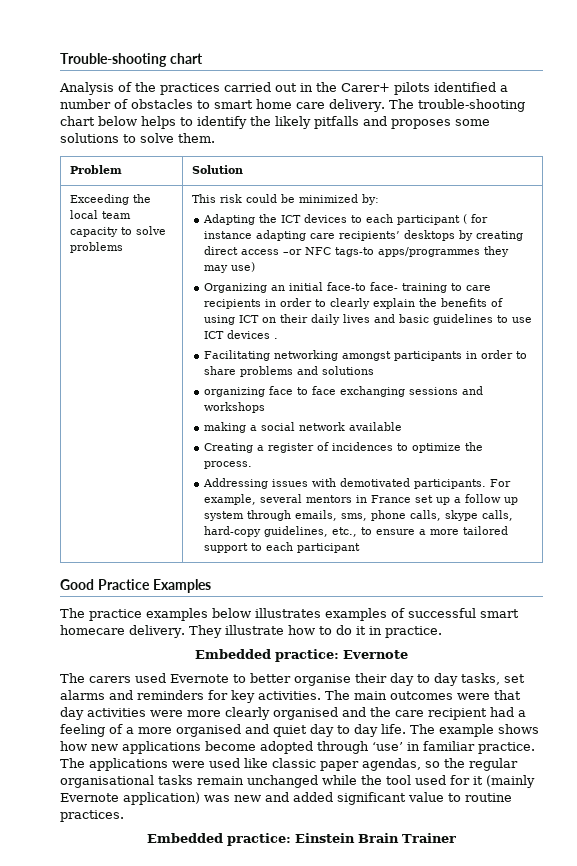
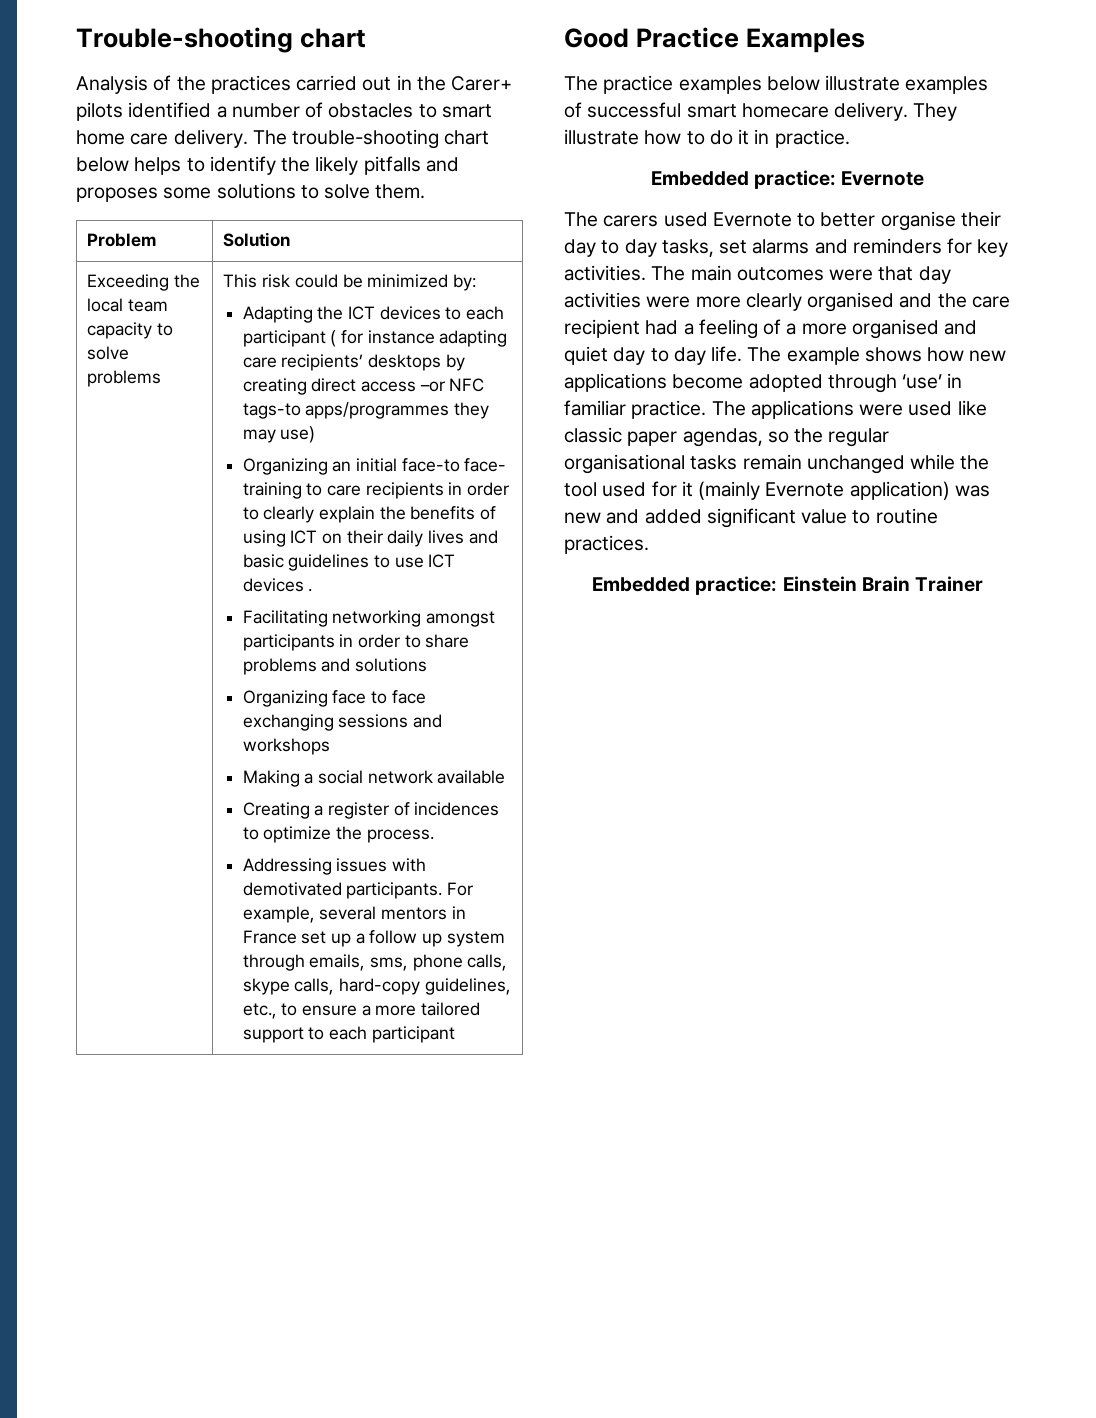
- organizing face to face exchanging sessions and workshops
+ Organizing face to face exchanging sessions and workshops
- making a social network available
+ Making a social network available
- The practice examples below illustrates examples of successful smart homecare delivery.
+ The practice examples below illustrate examples of successful smart homecare delivery.

